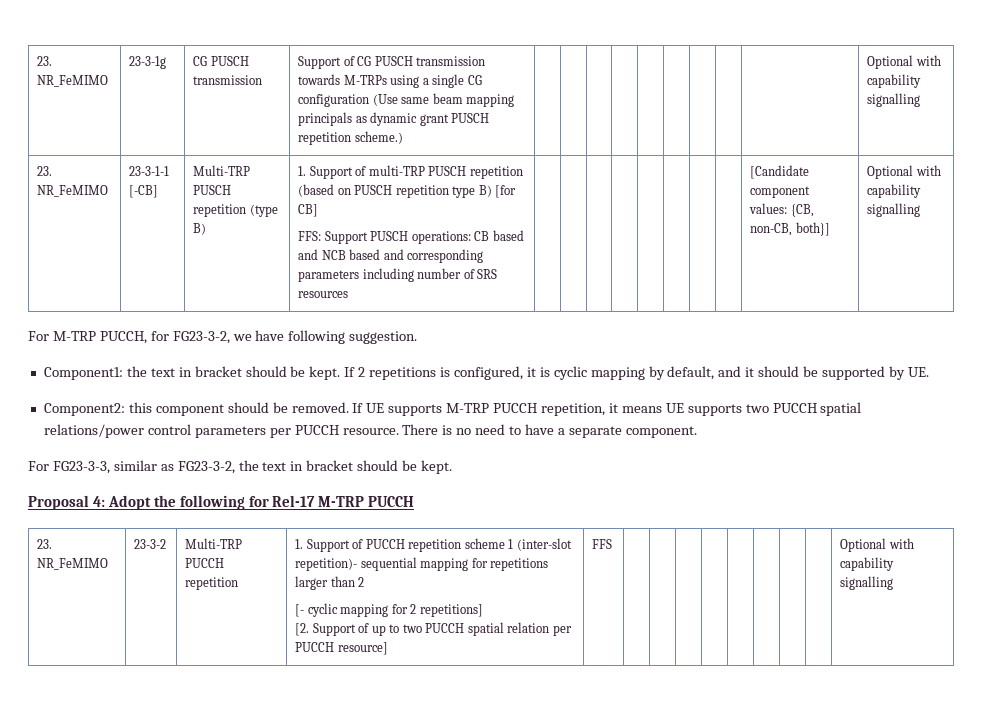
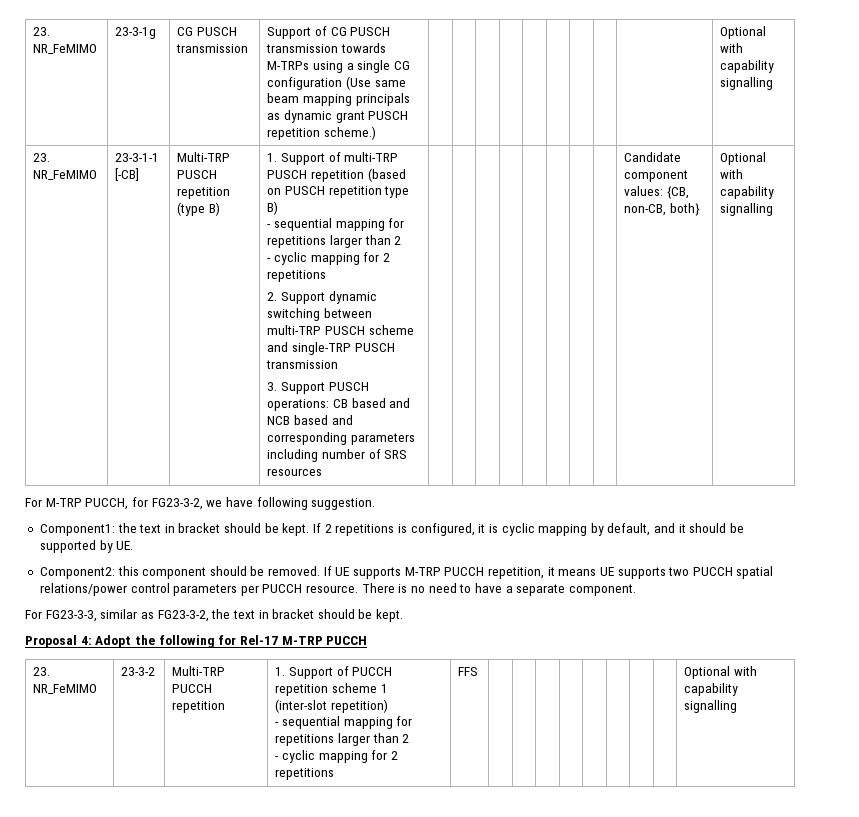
- 1. Support of multi-TRP PUSCH repetition (based on PUSCH repetition type B) [for CB]
- FFS: Support PUSCH operations: CB based and NCB based and corresponding parameters including number of SRS resources
+ 1. Support of multi-TRP PUSCH repetition (based on PUSCH repetition type B)
+ - sequential mapping for repetitions larger than 2
+ - cyclic mapping for 2 repetitions
+ 2. Support dynamic switching between multi-TRP PUSCH scheme and single-TRP PUSCH transmission
+ 3. Support PUSCH operations: CB based and NCB based and corresponding parameters including number of SRS resources
- [Candidate component values: {CB, non-CB, both}]
+ Candidate component values: {CB, non-CB, both}
- 1. Support of PUCCH repetition scheme 1 (inter-slot repetition)- sequential mapping for repetitions larger than 2
- [- cyclic mapping for 2 repetitions]
- [2. Support of up to two PUCCH spatial relation per PUCCH resource]
+ 1. Support of PUCCH repetition scheme 1 (inter-slot repetition)
+ - sequential mapping for repetitions larger than 2
+ - cyclic mapping for 2 repetitions

